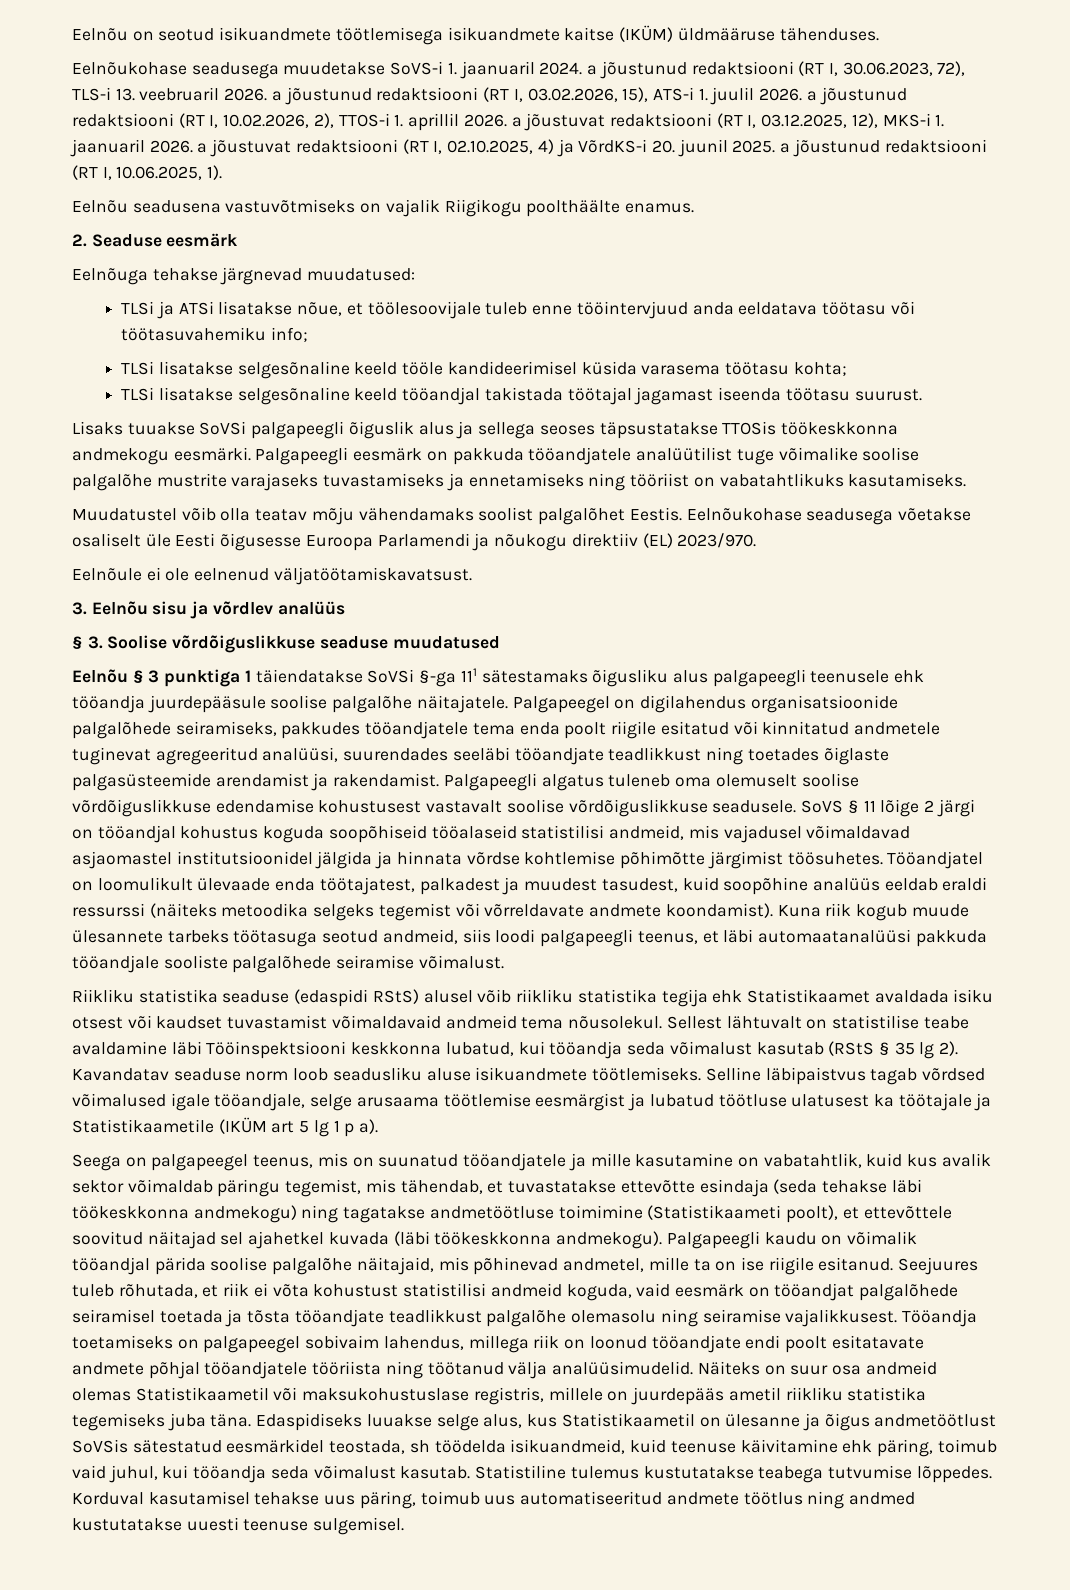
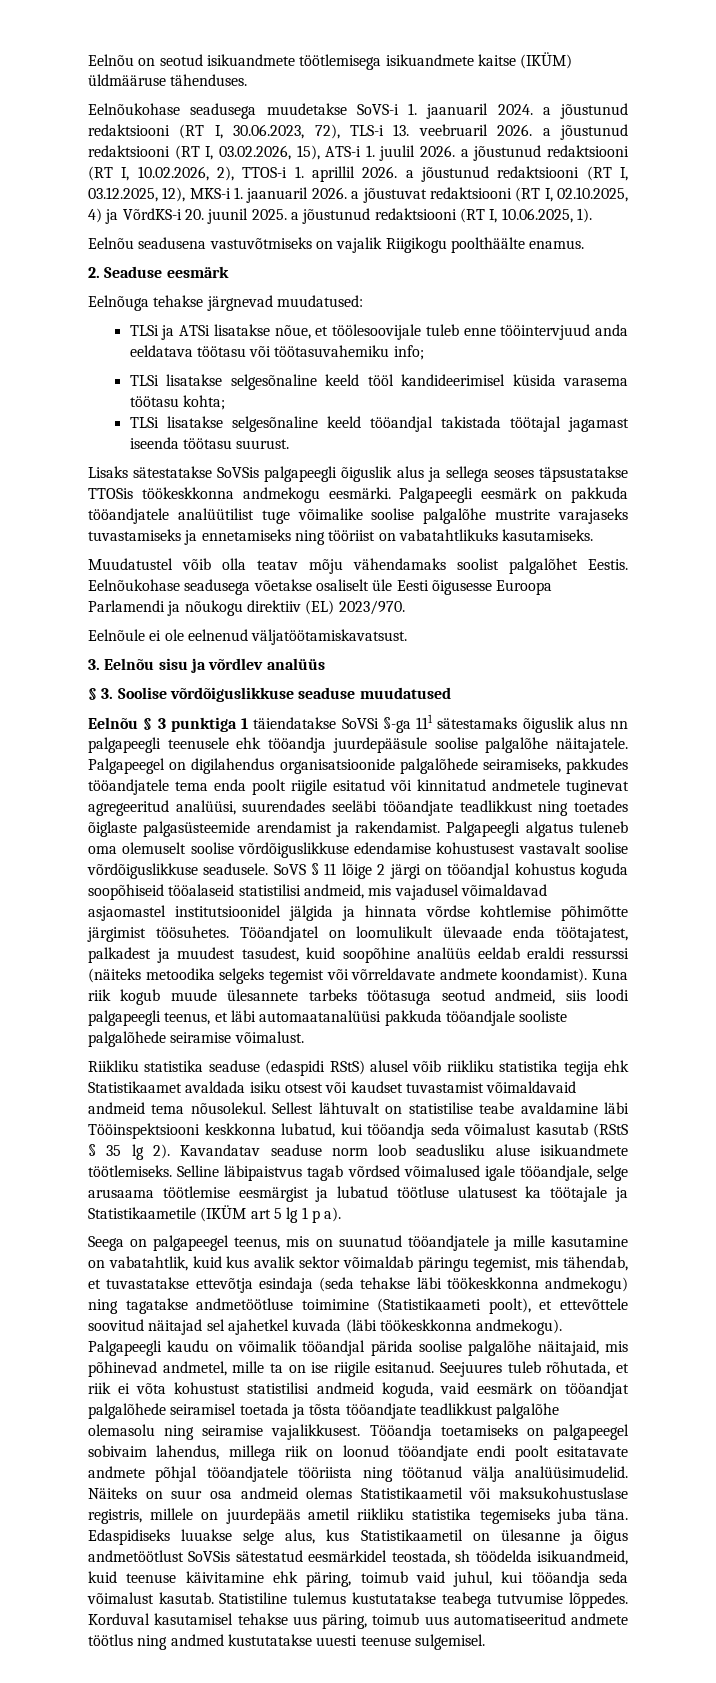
- Eelnõukohase seadusega muudetakse SoVS-i 1. jaanuaril 2024. a jõustunud redaktsiooni (RT I, 30.06.2023, 72), TLS-i 13. veebruaril 2026. a jõustunud redaktsiooni (RT I, 03.02.2026, 15), ATS-i 1. juulil 2026. a jõustunud redaktsiooni (RT I, 10.02.2026, 2), TTOS-i 1. aprillil 2026. a jõustuvat redaktsiooni (RT I, 03.12.2025, 12), MKS-i 1. jaanuaril 2026. a jõustuvat redaktsiooni (RT I, 02.10.2025, 4) ja VõrdKS-i 20. juunil 2025. a jõustunud redaktsiooni (RT I, 10.06.2025, 1).
+ Eelnõukohase seadusega muudetakse SoVS-i 1. jaanuaril 2024. a jõustunud redaktsiooni (RT I, 30.06.2023, 72), TLS-i 13. veebruaril 2026. a jõustunud redaktsiooni (RT I, 03.02.2026, 15), ATS-i 1. juulil 2026. a jõustunud redaktsiooni (RT I, 10.02.2026, 2), TTOS-i 1. aprillil 2026. a jõustunud redaktsiooni (RT I, 03.12.2025, 12), MKS-i 1. jaanuaril 2026. a jõustuvat redaktsiooni (RT I, 02.10.2025, 4) ja VõrdKS-i 20. juunil 2025. a jõustunud redaktsiooni (RT I, 10.06.2025, 1).
- TLSi lisatakse selgesõnaline keeld tööle kandideerimisel küsida varasema töötasu kohta;
+ TLSi lisatakse selgesõnaline keeld tööl kandideerimisel küsida varasema töötasu kohta;
- Lisaks tuuakse SoVSi palgapeegli õiguslik alus ja sellega seoses täpsustatakse TTOSis töökeskkonna andmekogu eesmärki.
+ Lisaks sätestatakse SoVSis palgapeegli õiguslik alus ja sellega seoses täpsustatakse TTOSis töökeskkonna andmekogu eesmärki.
- Eelnõu § 3 punktiga 1 täiendatakse SoVSi §-ga 111 sätestamaks õigusliku alus palgapeegli teenusele ehk tööandja juurdepääsule soolise palgalõhe näitajatele.
+ Eelnõu § 3 punktiga 1 täiendatakse SoVSi §-ga 111 sätestamaks õiguslik alus nn palgapeegli teenusele ehk tööandja juurdepääsule soolise palgalõhe näitajatele.
- Seega on palgapeegel teenus, mis on suunatud tööandjatele ja mille kasutamine on vabatahtlik, kuid kus avalik sektor võimaldab päringu tegemist, mis tähendab, et tuvastatakse ettevõtte esindaja (seda tehakse läbi töökeskkonna andmekogu) ning tagatakse andmetöötluse toimimine (Statistikaameti poolt), et ettevõttele soovitud näitajad sel ajahetkel kuvada (läbi töökeskkonna andmekogu).
+ Seega on palgapeegel teenus, mis on suunatud tööandjatele ja mille kasutamine on vabatahtlik, kuid kus avalik sektor võimaldab päringu tegemist, mis tähendab, et tuvastatakse ettevõtja esindaja (seda tehakse läbi töökeskkonna andmekogu) ning tagatakse andmetöötluse toimimine (Statistikaameti poolt), et ettevõttele soovitud näitajad sel ajahetkel kuvada (läbi töökeskkonna andmekogu).

